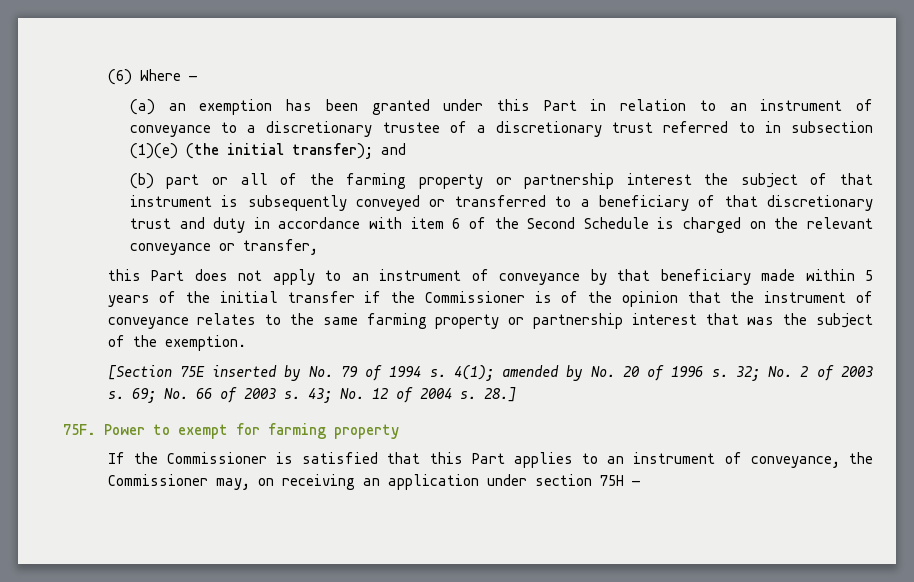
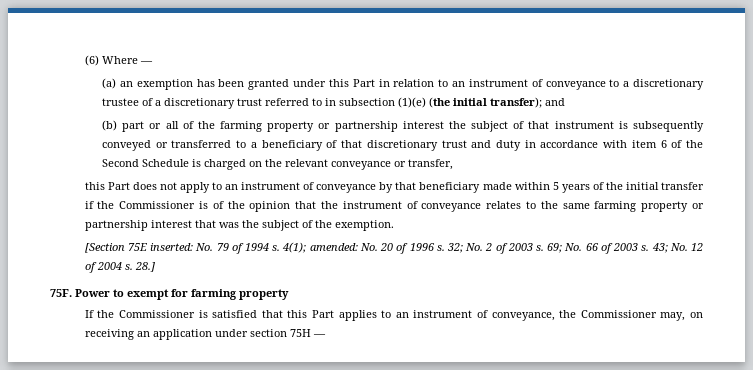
- [Section 75E inserted by No. 79 of 1994 s.
+ [Section 75E inserted: No. 79 of 1994 s.
- 4(1); amended by No. 20 of 1996 s.
+ 4(1); amended: No. 20 of 1996 s.

